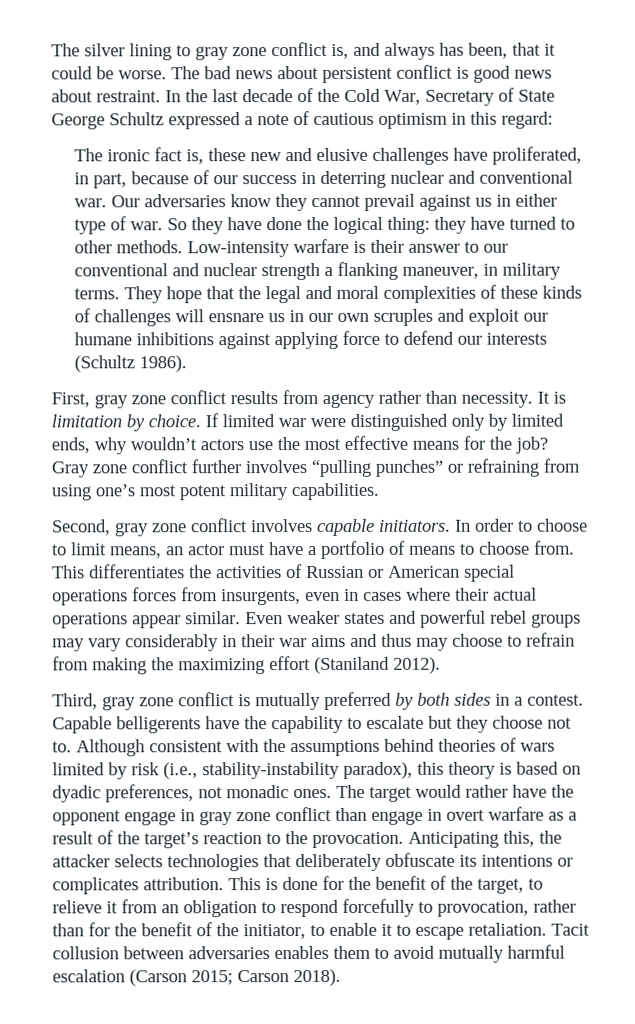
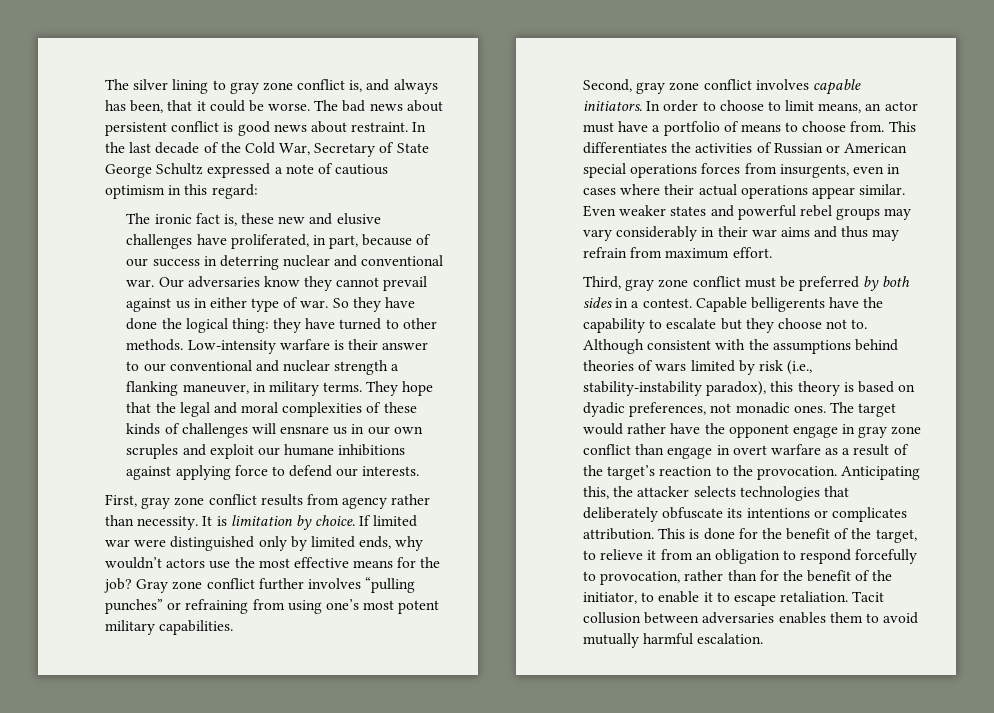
- They hope that the legal and moral complexities of these kinds of challenges will ensnare us in our own scruples and exploit our humane inhibitions against applying force to defend our interests (Schultz 1986).
+ They hope that the legal and moral complexities of these kinds of challenges will ensnare us in our own scruples and exploit our humane inhibitions against applying force to defend our interests.
- Even weaker states and powerful rebel groups may vary considerably in their war aims and thus may choose to refrain from making the maximizing effort (Staniland 2012).
+ Even weaker states and powerful rebel groups may vary considerably in their war aims and thus may refrain from maximum effort.
- Third, gray zone conflict is mutually preferred by both sides in a contest.
+ Third, gray zone conflict must be preferred by both sides in a contest.
- Tacit collusion between adversaries enables them to avoid mutually harmful escalation (Carson 2015; Carson 2018).
+ Tacit collusion between adversaries enables them to avoid mutually harmful escalation.

